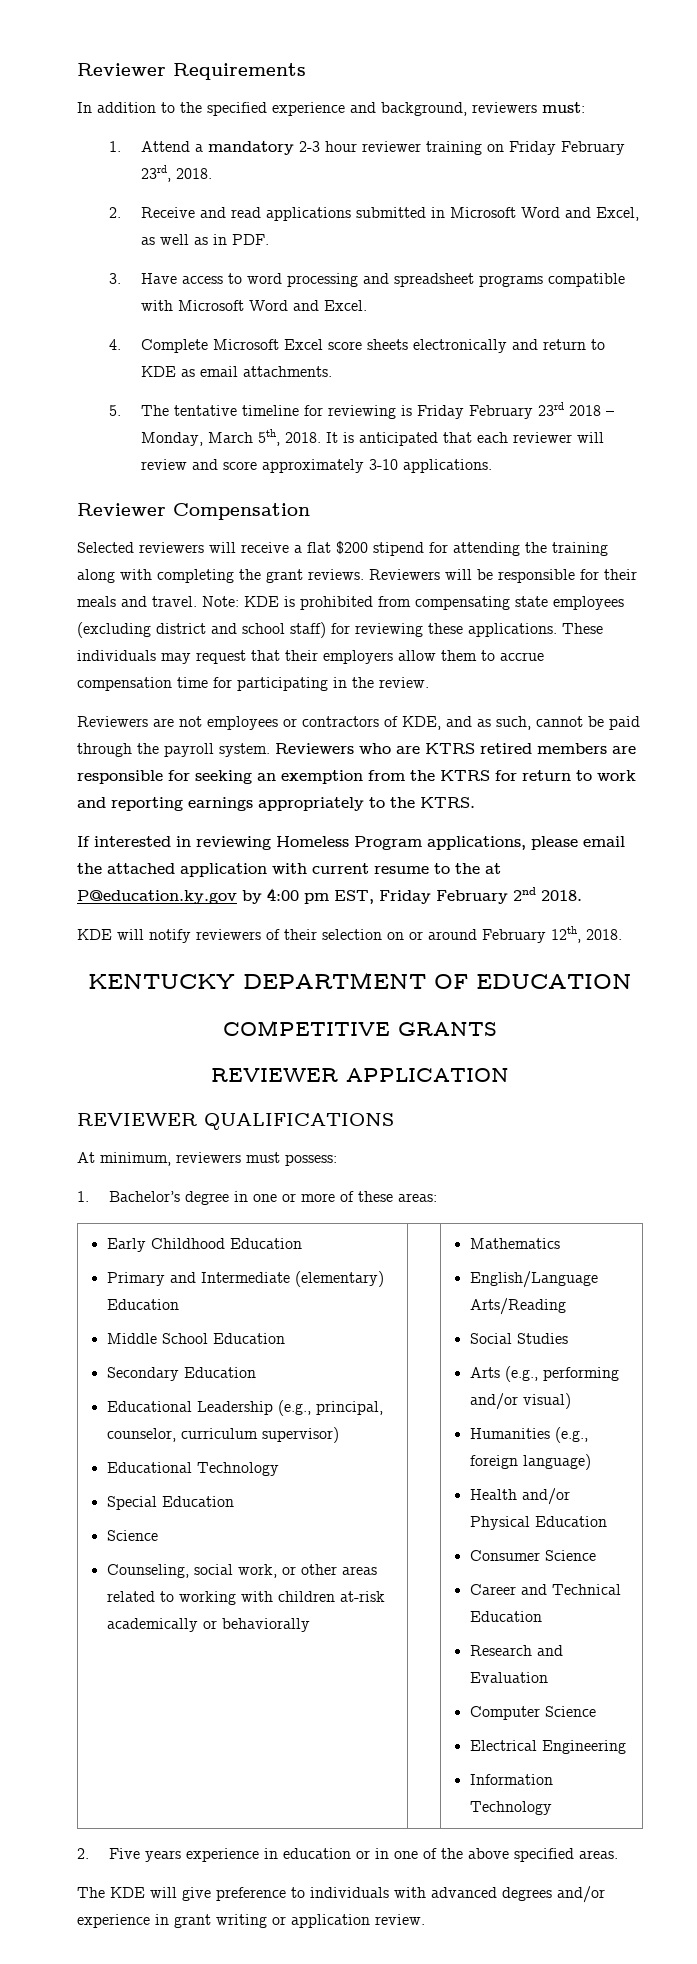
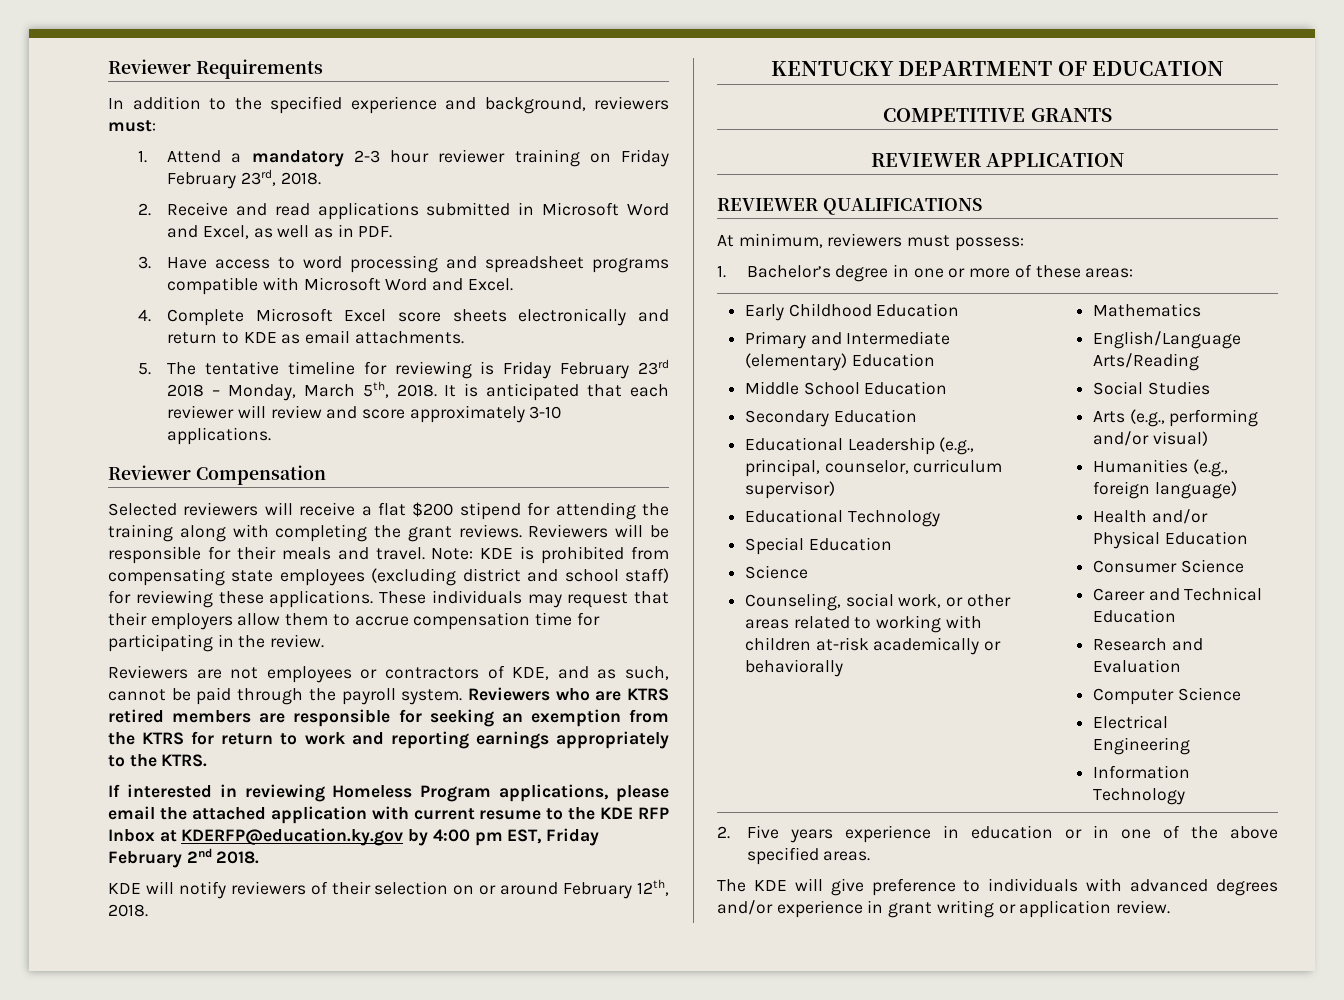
- If interested in reviewing Homeless Program applications, please email the attached application with current resume to the at P@education.ky.gov by 4:00 pm EST, Friday February 2nd 2018.
+ If interested in reviewing Homeless Program applications, please email the attached application with current resume to the KDE RFP Inbox at KDERFP@education.ky.gov by 4:00 pm EST, Friday February 2nd 2018.

